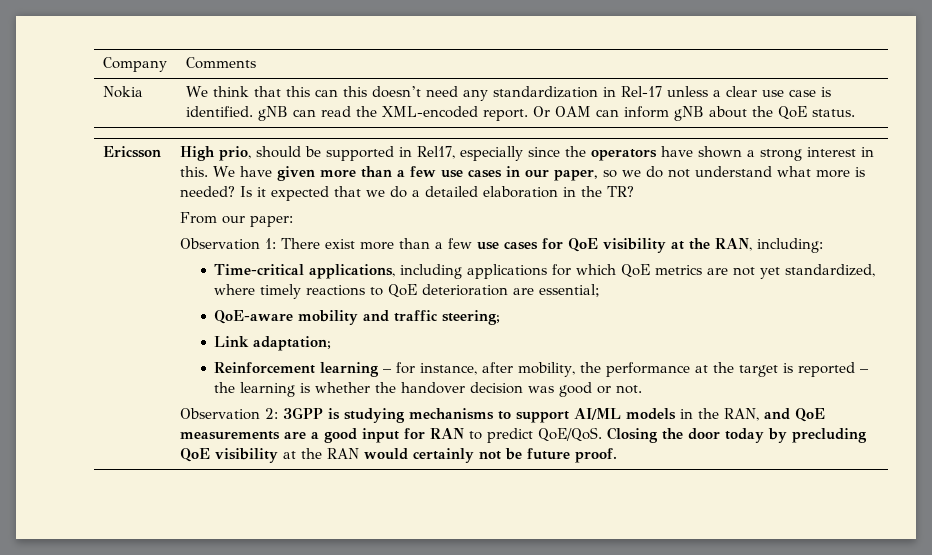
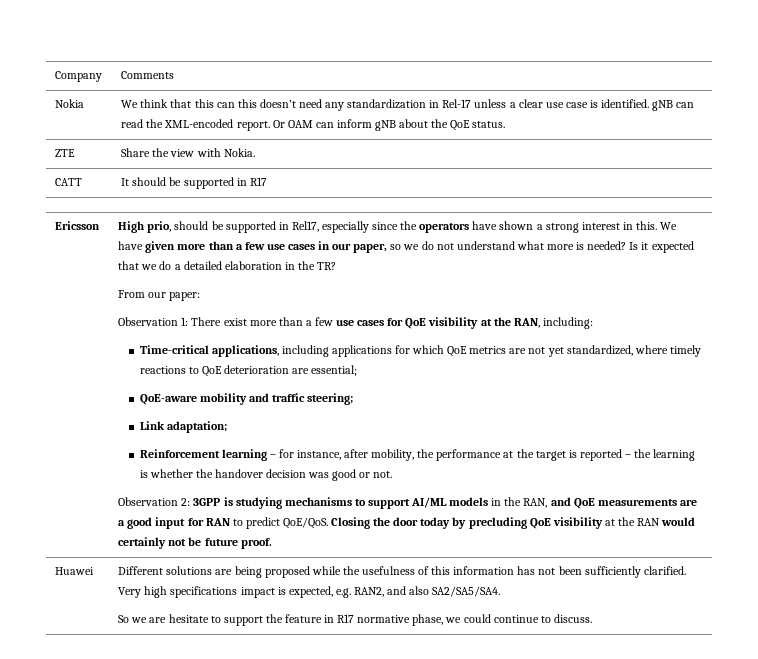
+ ZTE | Share the view with Nokia.
+ CATT | It should be supported in R17
+ Huawei | Different solutions are being proposed while the usefulness of this information has not been sufficiently clarified. Very high specifications impact is expected, e.g. RAN2, and also SA2/SA5/SA4.
+ So we are hesitate to support the feature in R17 normative phase, we could continue to discuss.

